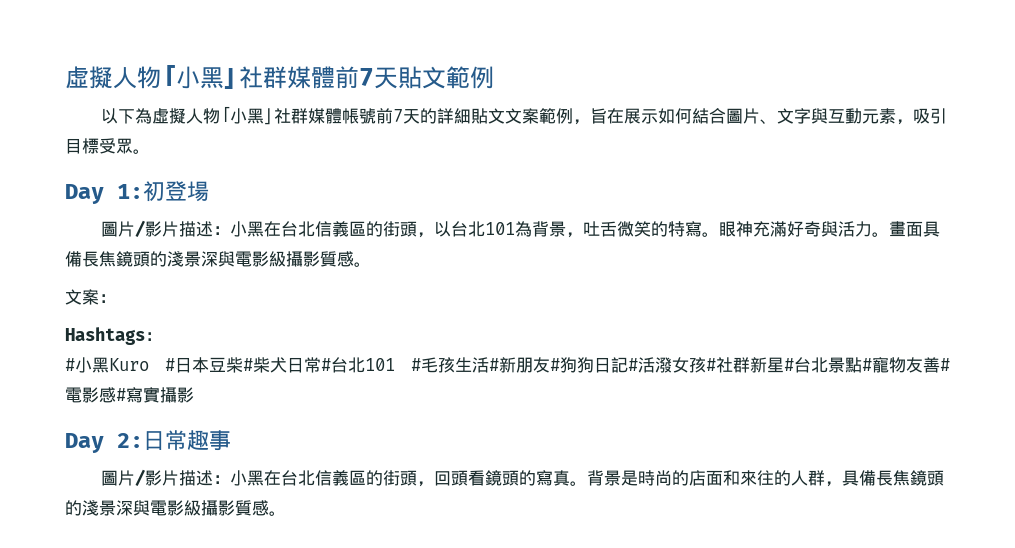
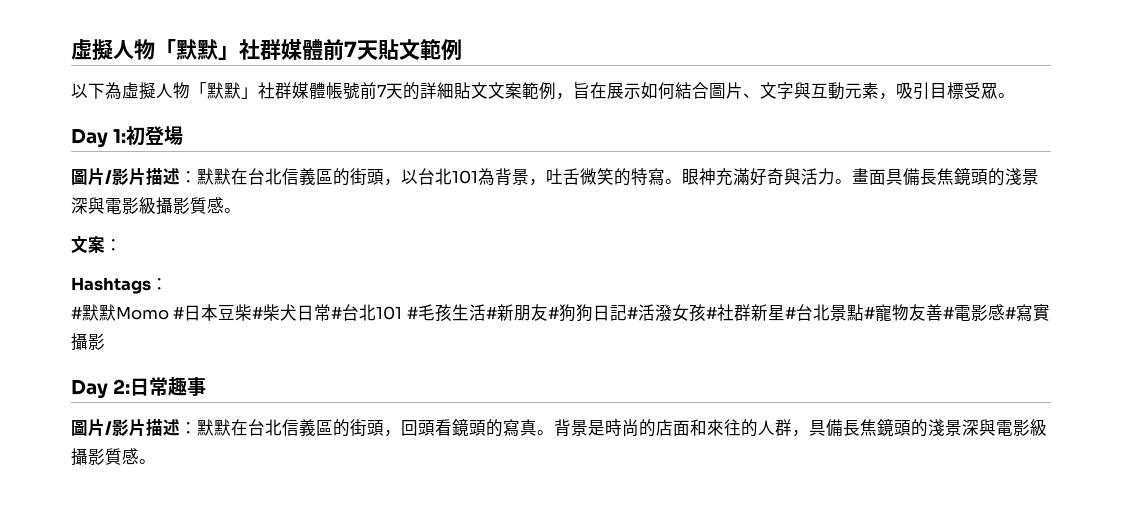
- 虛擬人物「小黑」社群媒體前7天貼文範例
+ 虛擬人物「默默」社群媒體前7天貼文範例
- 以下為虛擬人物「小黑」社群媒體帳號前7天的詳細貼文文案範例，旨在展示如何結合圖片、文字與互動元素，吸引目標受眾。
+ 以下為虛擬人物「默默」社群媒體帳號前7天的詳細貼文文案範例，旨在展示如何結合圖片、文字與互動元素，吸引目標受眾。
- 圖片/影片描述：小黑在台北信義區的街頭，以台北101為背景，吐舌微笑的特寫。
+ 圖片/影片描述：默默在台北信義區的街頭，以台北101為背景，吐舌微笑的特寫。
- #小黑Kuro #日本豆柴#柴犬日常#台北101 #毛孩生活#新朋友#狗狗日記#活潑女孩#社群新星#台北景點#寵物友善#電影感#寫實攝影
+ #默默Momo #日本豆柴#柴犬日常#台北101 #毛孩生活#新朋友#狗狗日記#活潑女孩#社群新星#台北景點#寵物友善#電影感#寫實攝影
- 圖片/影片描述：小黑在台北信義區的街頭，回頭看鏡頭的寫真。
+ 圖片/影片描述：默默在台北信義區的街頭，回頭看鏡頭的寫真。

